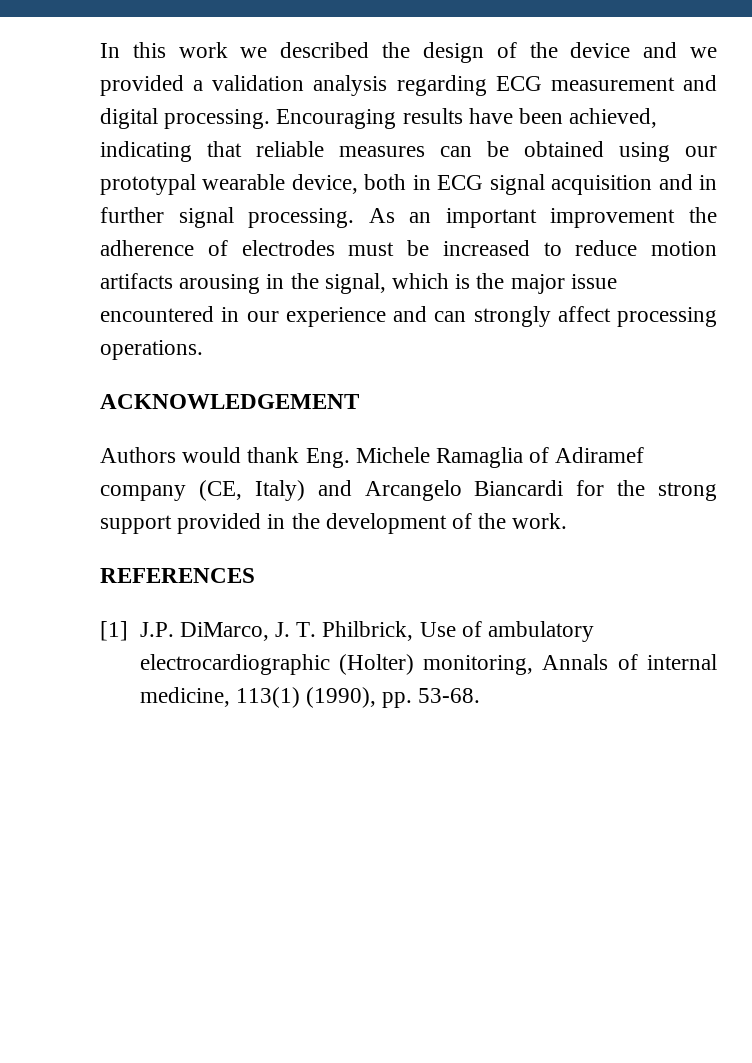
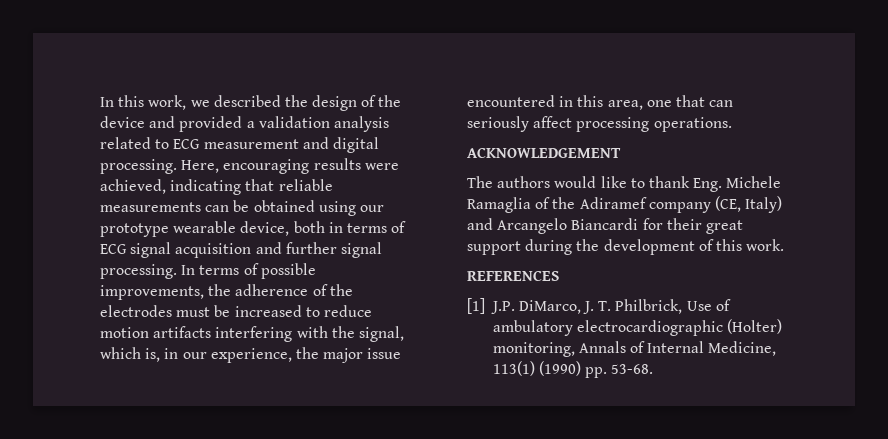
- In this work we described the design of the device and we provided a validation analysis regarding ECG measurement and digital processing.
+ In this work, we described the design of the device and provided a validation analysis related to ECG measurement and digital processing.
- Encouraging results have been achieved, indicating that reliable measures can be obtained using our prototypal wearable device, both in ECG signal acquisition and in further signal processing.
+ Here, encouraging results were achieved, indicating that reliable measurements can be obtained using our prototype wearable device, both in terms of ECG signal acquisition and further signal processing.
- As an important improvement the adherence of electrodes must be increased to reduce motion artifacts arousing in the signal, which is the major issue encountered in our experience and can strongly affect processing operations.
+ In terms of possible improvements, the adherence of the electrodes must be increased to reduce motion artifacts interfering with the signal, which is, in our experience, the major issue encountered in this area, one that can seriously affect processing operations.
- Authors would thank Eng. Michele Ramaglia of Adiramef company (CE, Italy) and Arcangelo Biancardi for the strong support provided in the development of the work.
+ The authors would like to thank Eng. Michele Ramaglia of the Adiramef company (CE, Italy) and Arcangelo Biancardi for their great support during the development of this work.
- [1] J.P. DiMarco, J. T. Philbrick, Use of ambulatory electrocardiographic (Holter) monitoring, Annals of internal medicine, 113(1) (1990), pp. 53-68.
+ [1] J.P. DiMarco, J. T. Philbrick, Use of ambulatory electrocardiographic (Holter) monitoring, Annals of Internal Medicine, 113(1) (1990) pp. 53-68.

